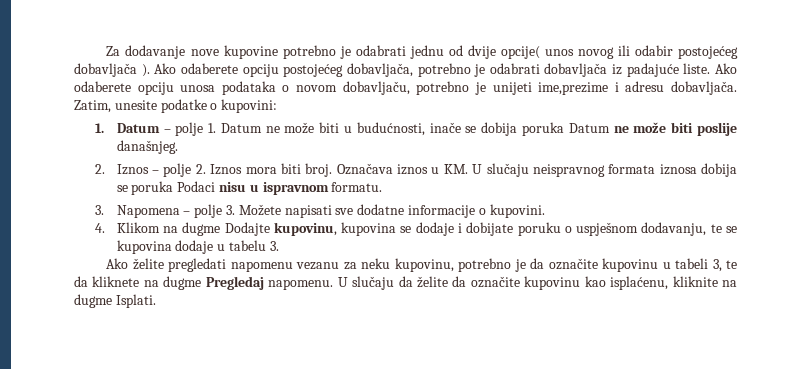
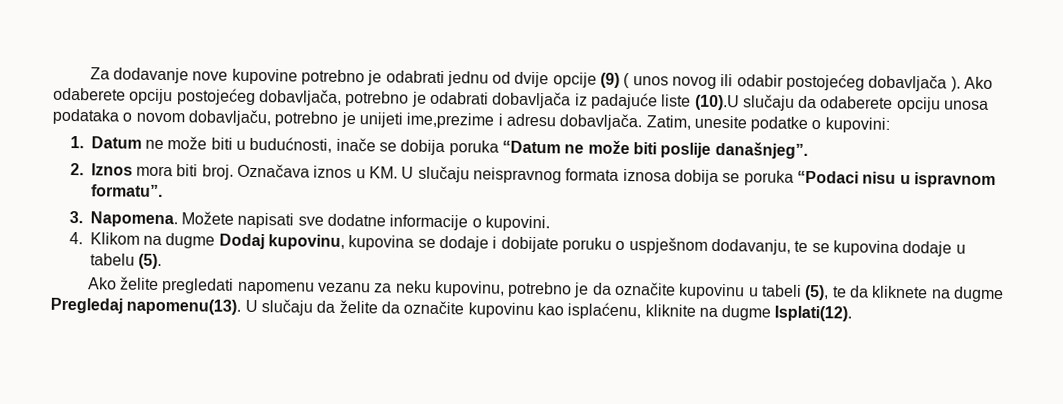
- Za dodavanje nove kupovine potrebno je odabrati jednu od dvije opcije( unos novog ili odabir postojećeg dobavljača ).
+ Za dodavanje nove kupovine potrebno je odabrati jednu od dvije opcije (9) ( unos novog ili odabir postojećeg dobavljača ).
- Ako odaberete opciju postojećeg dobavljača, potrebno je odabrati dobavljača iz padajuće liste. Ako odaberete opciju unosa podataka o novom dobavljaču, potrebno je unijeti ime,prezime i adresu dobavljača.
+ Ako odaberete opciju postojećeg dobavljača, potrebno je odabrati dobavljača iz padajuće liste (10).U slučaju da odaberete opciju unosa podataka o novom dobavljaču, potrebno je unijeti ime,prezime i adresu dobavljača.
- 1. Datum – polje 1. Datum ne može biti u budućnosti, inače se dobija poruka Datum ne može biti poslije današnjeg.
- 2. Iznos – polje 2. Iznos mora biti broj.
+ 1. Datum ne može biti u budućnosti, inače se dobija poruka “Datum ne može biti poslije današnjeg”.
+ 2. Iznos mora biti broj.
- Označava iznos u KM. U slučaju neispravnog formata iznosa dobija se poruka Podaci nisu u ispravnom formatu.
- 3. Napomena – polje 3. Možete napisati sve dodatne informacije o kupovini.
+ Označava iznos u KM. U slučaju neispravnog formata iznosa dobija se poruka “Podaci nisu u ispravnom formatu”.
+ 3. Napomena. Možete napisati sve dodatne informacije o kupovini.
- 4. Klikom na dugme Dodajte kupovinu, kupovina se dodaje i dobijate poruku o uspješnom dodavanju, te se kupovina dodaje u tabelu 3.
+ 4. Klikom na dugme Dodaj kupovinu, kupovina se dodaje i dobijate poruku o uspješnom dodavanju, te se kupovina dodaje u tabelu (5).
- Ako želite pregledati napomenu vezanu za neku kupovinu, potrebno je da označite kupovinu u tabeli 3, te da kliknete na dugme Pregledaj napomenu.
+ Ako želite pregledati napomenu vezanu za neku kupovinu, potrebno je da označite kupovinu u tabeli (5), te da kliknete na dugme Pregledaj napomenu(13).
- U slučaju da želite da označite kupovinu kao isplaćenu, kliknite na dugme Isplati.
+ U slučaju da želite da označite kupovinu kao isplaćenu, kliknite na dugme Isplati(12).

